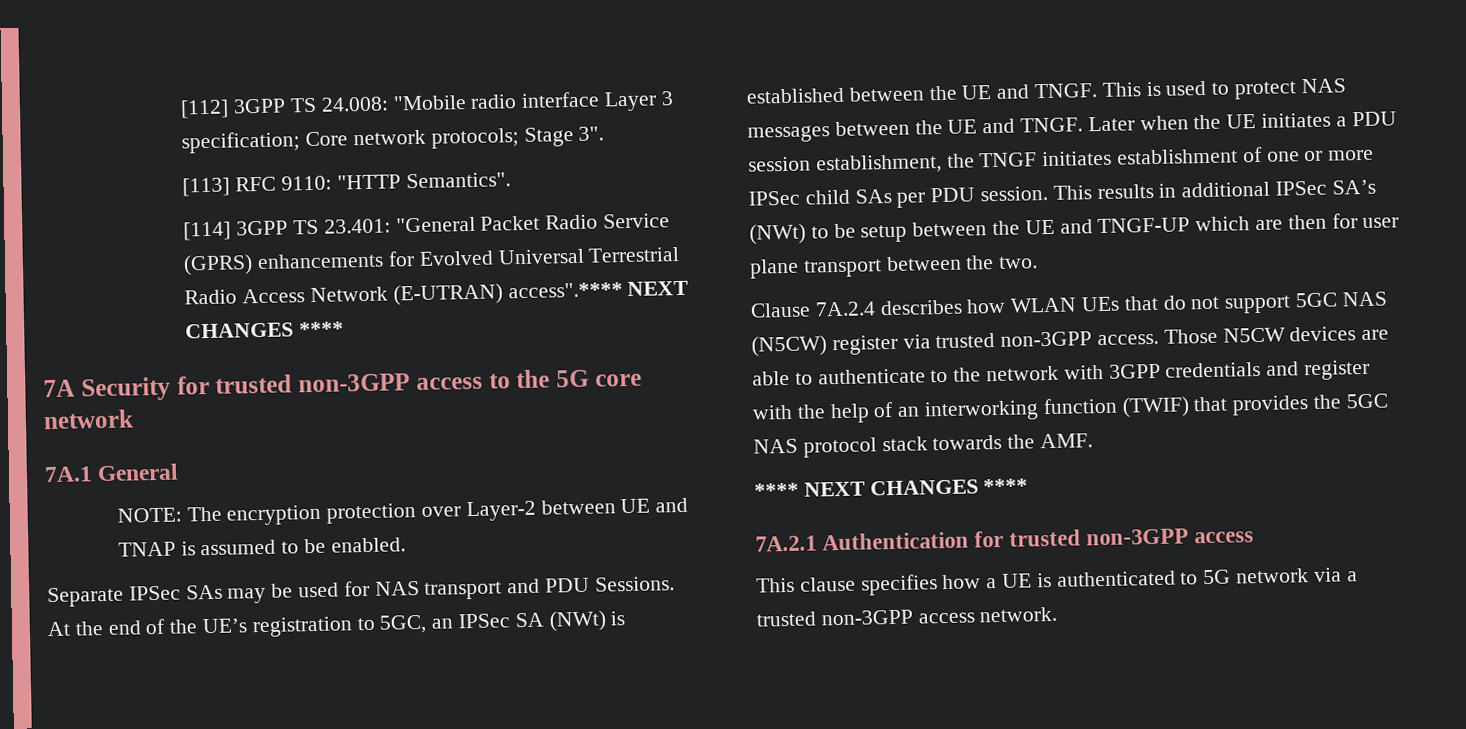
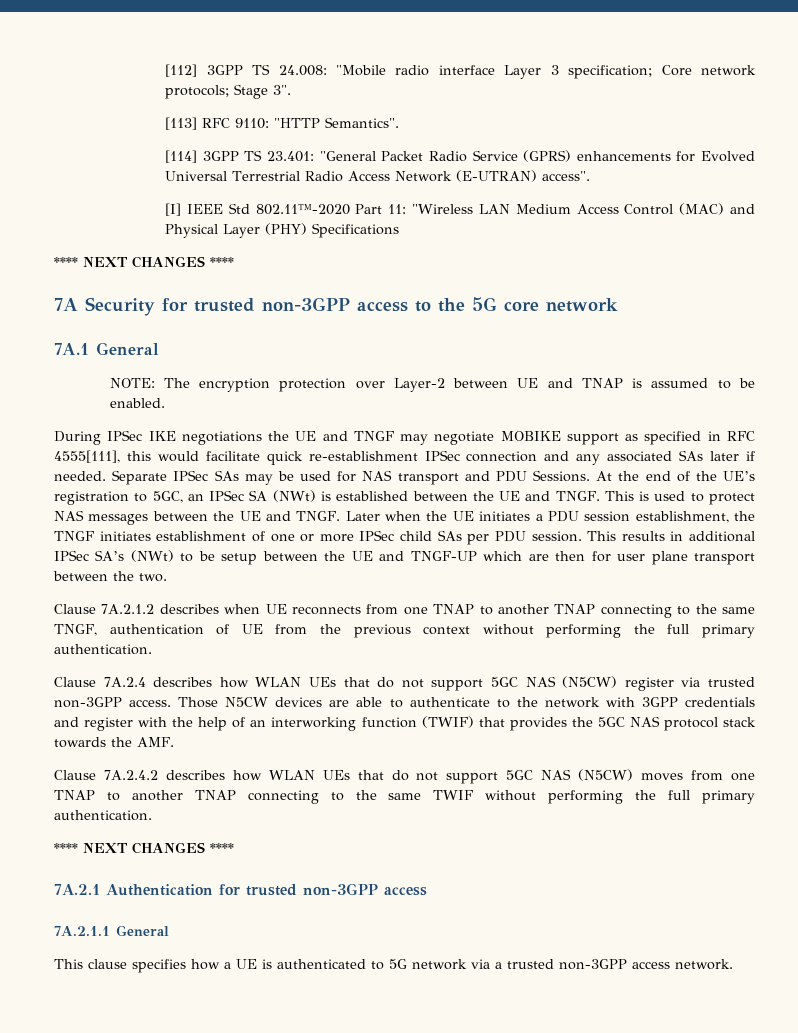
- [114] 3GPP TS 23.401: "General Packet Radio Service (GPRS) enhancements for Evolved Universal Terrestrial Radio Access Network (E-UTRAN) access".**** NEXT CHANGES ****
+ [114] 3GPP TS 23.401: "General Packet Radio Service (GPRS) enhancements for Evolved Universal Terrestrial Radio Access Network (E-UTRAN) access".
+ [I] IEEE Std 802.11™-2020 Part 11: "Wireless LAN Medium Access Control (MAC) and Physical Layer (PHY) Specifications
+ **** NEXT CHANGES ****
+ During IPSec IKE negotiations the UE and TNGF may negotiate MOBIKE support as specified in RFC 4555[111], this would facilitate quick re-establishment IPSec connection and any associated SAs later if needed.
+ Clause 7A.2.1.2 describes when UE reconnects from one TNAP to another TNAP connecting to the same TNGF, authentication of UE from the previous context without performing the full primary authentication.
+ Clause 7A.2.4.2 describes how WLAN UEs that do not support 5GC NAS (N5CW) moves from one TNAP to another TNAP connecting to the same TWIF without performing the full primary authentication.
+ 7A.2.1.1 General

